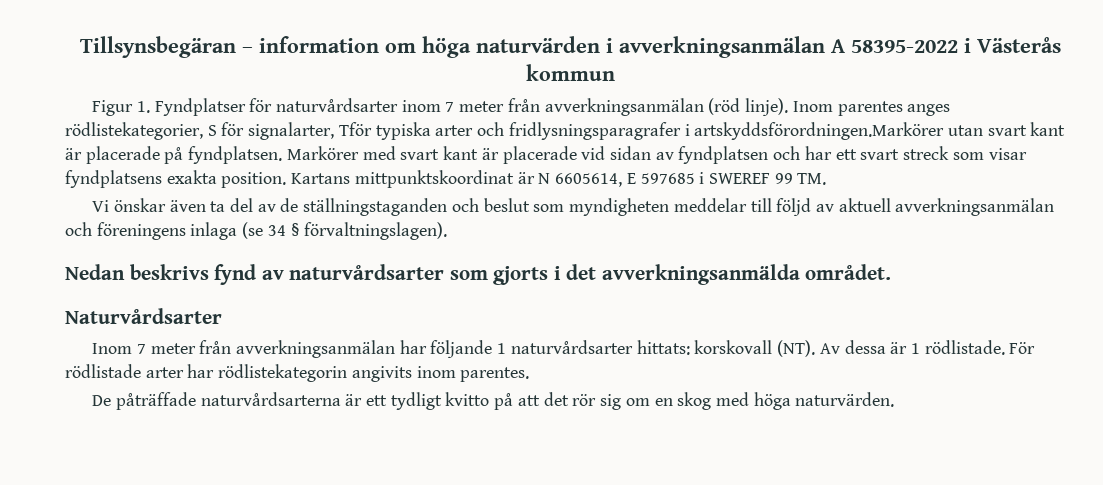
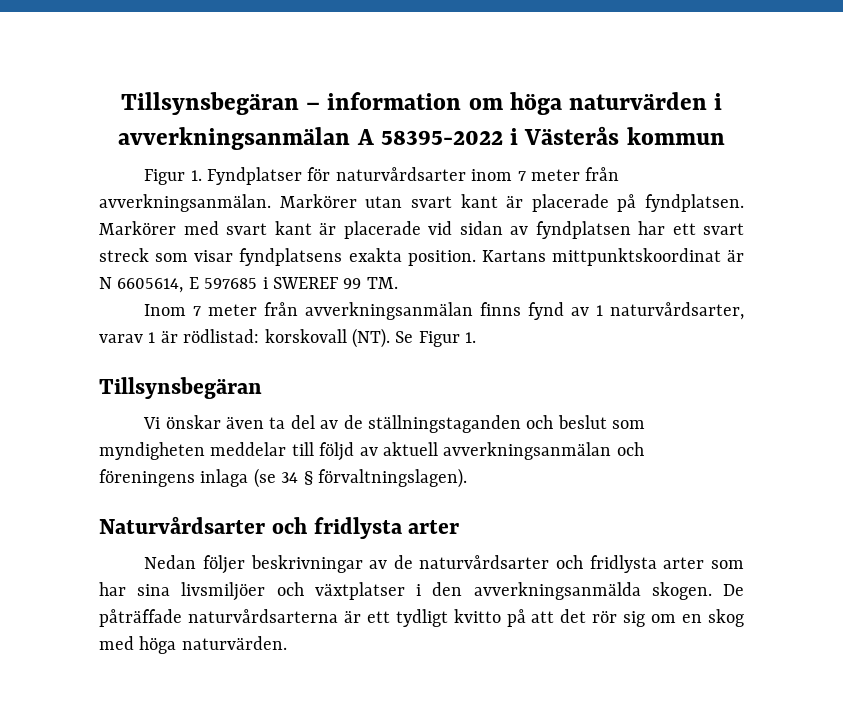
- Figur 1. Fyndplatser för naturvårdsarter inom 7 meter från avverkningsanmälan (röd linje). Inom parentes anges rödlistekategorier, S för signalarter, Tför typiska arter och fridlysningsparagrafer i artskyddsförordningen.Markörer utan svart kant är placerade på fyndplatsen.
+ Figur 1. Fyndplatser för naturvårdsarter inom 7 meter från avverkningsanmälan. Markörer utan svart kant är placerade på fyndplatsen.
- Markörer med svart kant är placerade vid sidan av fyndplatsen och har ett svart streck som visar fyndplatsens exakta position.
+ Markörer med svart kant är placerade vid sidan av fyndplatsen har ett svart streck som visar fyndplatsens exakta position.
+ Inom 7 meter från avverkningsanmälan finns fynd av 1 naturvårdsarter, varav 1 är rödlistad: korskovall (NT). Se Figur 1.
+ Tillsynsbegäran
- Nedan beskrivs fynd av naturvårdsarter som gjorts i det avverkningsanmälda området.
- Naturvårdsarter
- Inom 7 meter från avverkningsanmälan har följande 1 naturvårdsarter hittats: korskovall (NT). Av dessa är 1 rödlistade. För rödlistade arter har rödlistekategorin angivits inom parentes.
- De påträffade naturvårdsarterna är ett tydligt kvitto på att det rör sig om en skog med höga naturvärden.
+ Naturvårdsarter och fridlysta arter
+ Nedan följer beskrivningar av de naturvårdsarter och fridlysta arter som har sina livsmiljöer och växtplatser i den avverkningsanmälda skogen. De påträffade naturvårdsarterna är ett tydligt kvitto på att det rör sig om en skog med höga naturvärden.

